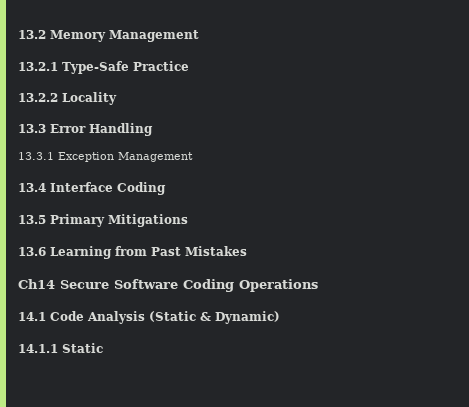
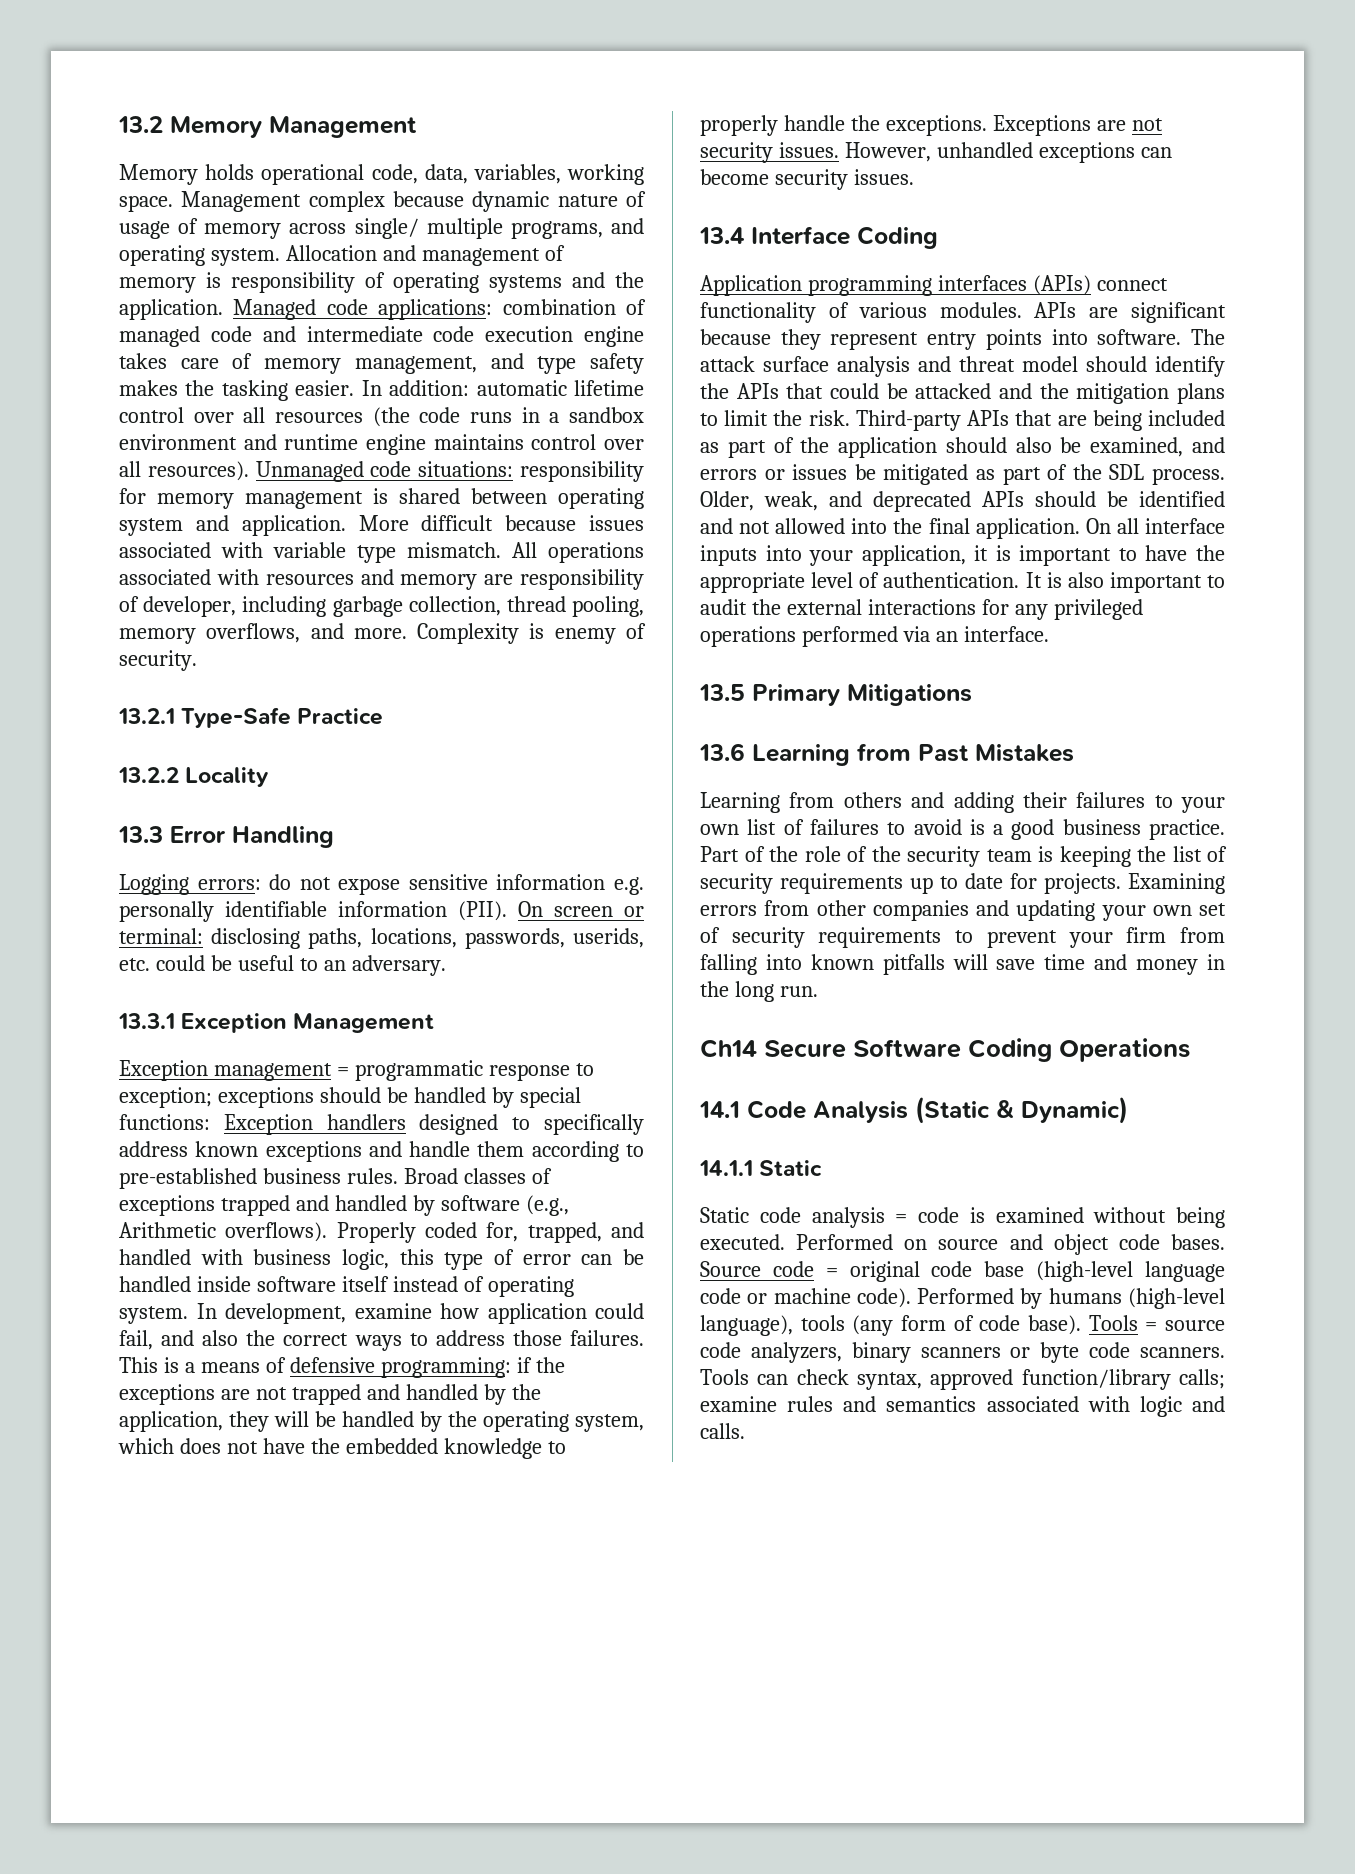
+ Memory holds operational code, data, variables, working space. Management complex because dynamic nature of usage of memory across single/ multiple programs, and operating system. Allocation and management of memory is responsibility of operating systems and the application. Managed code applications: combination of managed code and intermediate code execution engine takes care of memory management, and type safety makes the tasking easier. In addition: automatic lifetime control over all resources (the code runs in a sandbox environment and runtime engine maintains control over all resources). Unmanaged code situations: responsibility for memory management is shared between operating system and application. More difficult because issues associated with variable type mismatch. All operations associated with resources and memory are responsibility of developer, including garbage collection, thread pooling, memory overflows, and more. Complexity is enemy of security.
+ Logging errors: do not expose sensitive information e.g. personally identifiable information (PII). On screen or terminal: disclosing paths, locations, passwords, userids, etc. could be useful to an adversary.
  13.3.1 Exception Management
+ Exception management = programmatic response to exception; exceptions should be handled by special functions: Exception handlers designed to specifically address known exceptions and handle them according to pre-established business rules. Broad classes of exceptions trapped and handled by software (e.g., Arithmetic overflows). Properly coded for, trapped, and handled with business logic, this type of error can be handled inside software itself instead of operating system. In development, examine how application could fail, and also the correct ways to address those failures. This is a means of defensive programming: if the exceptions are not trapped and handled by the application, they will be handled by the operating system, which does not have the embedded knowledge to properly handle the exceptions. Exceptions are not security issues. However, unhandled exceptions can become security issues.
  13.4 Interface Coding
+ Application programming interfaces (APIs) connect functionality of various modules. APIs are significant because they represent entry points into software. The attack surface analysis and threat model should identify the APIs that could be attacked and the mitigation plans to limit the risk. Third-party APIs that are being included as part of the application should also be examined, and errors or issues be mitigated as part of the SDL process. Older, weak, and deprecated APIs should be identified and not allowed into the final application. On all interface inputs into your application, it is important to have the appropriate level of authentication. It is also important to audit the external interactions for any privileged operations performed via an interface.
+ Learning from others and adding their failures to your own list of failures to avoid is a good business practice. Part of the role of the security team is keeping the list of security requirements up to date for projects. Examining errors from other companies and updating your own set of security requirements to prevent your firm from falling into known pitfalls will save time and money in the long run.
+ Static code analysis = code is examined without being executed. Performed on source and object code bases. Source code = original code base (high-level language code or machine code). Performed by humans (high-level language), tools (any form of code base). Tools = source code analyzers, binary scanners or byte code scanners. Tools can check syntax, approved function/library calls; examine rules and semantics associated with logic and calls.

